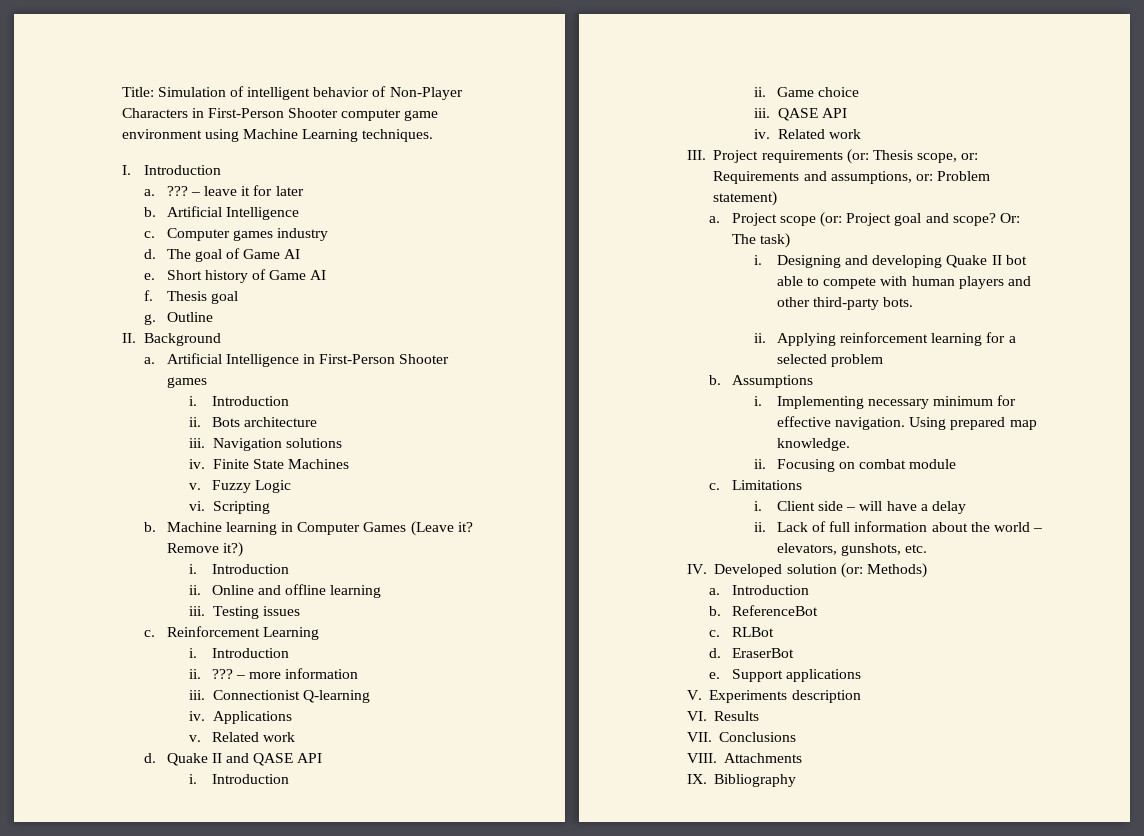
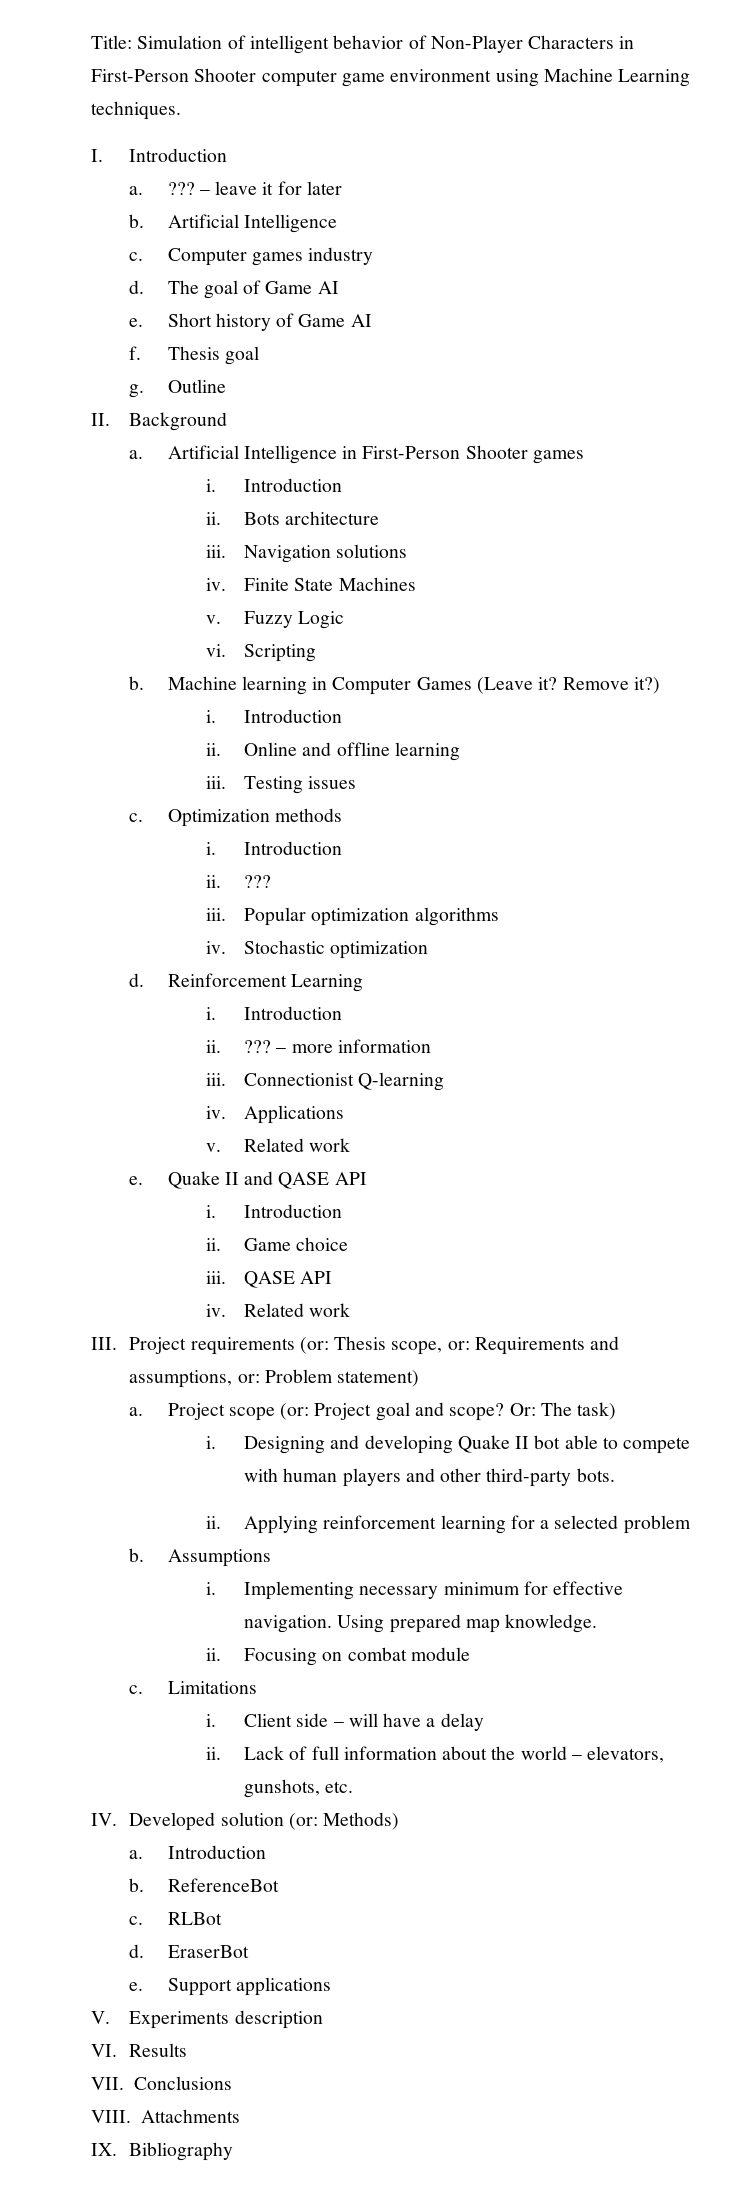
+ Optimization methods
+ i. Introduction
+ ii. ???
+ iii. Popular optimization algorithms
+ iv. Stochastic optimization
+ d.
  v. Related work
- d.
+ e.

